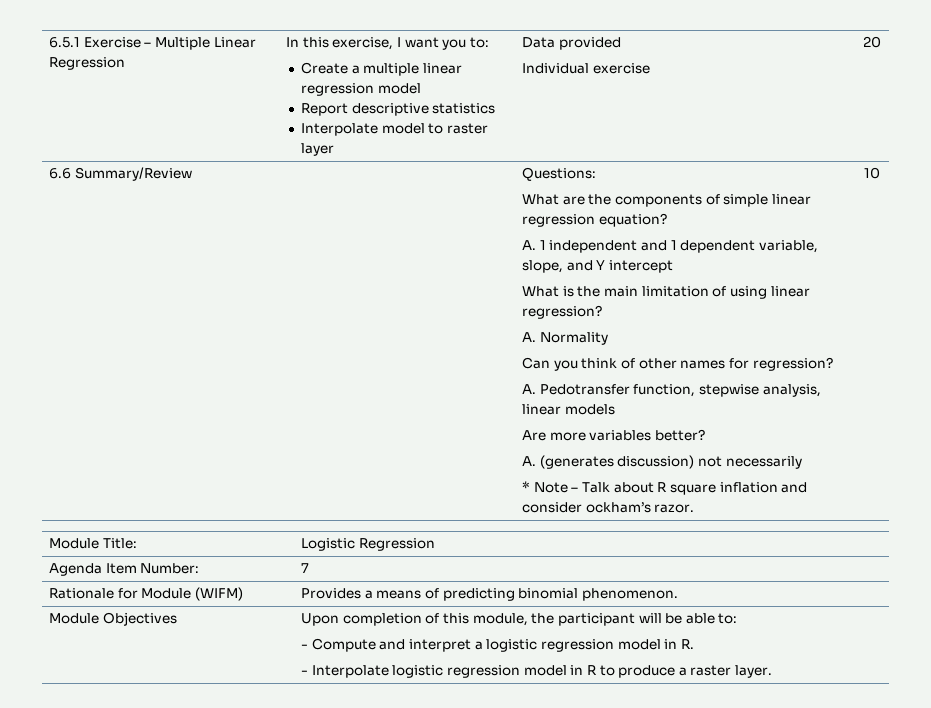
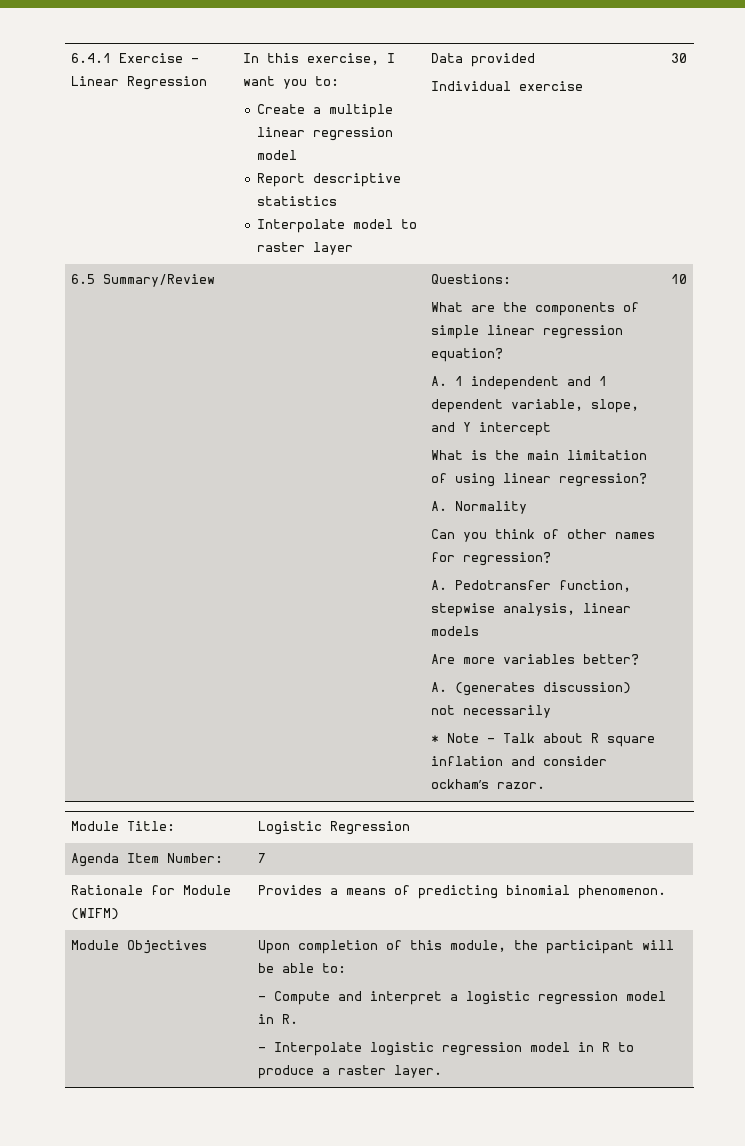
- 6.5.1 Exercise – Multiple Linear Regression | In this exercise, I want you to:
+ 6.4.1 Exercise – Linear Regression | In this exercise, I want you to:
  Create a multiple linear regression model
  Report descriptive statistics
  Interpolate model to raster layer | Data provided
- Individual exercise | 20
- 6.6 Summary/Review
+ Individual exercise | 30
+ 6.5 Summary/Review

